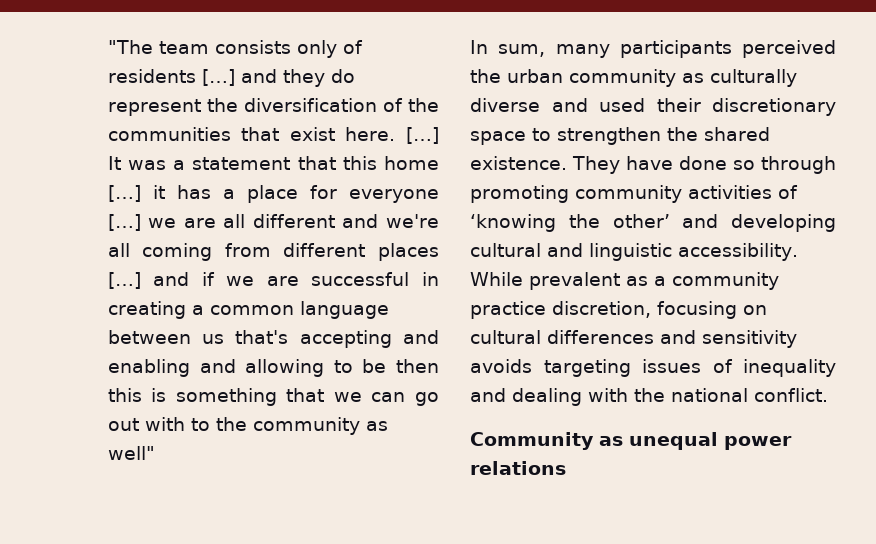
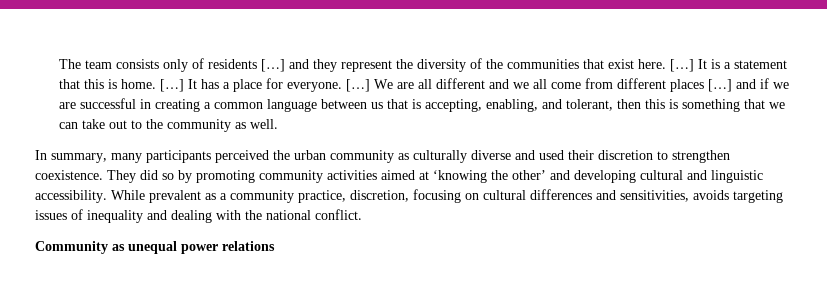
- "The team consists only of residents […] and they do represent the diversification of the communities that exist here.
+ The team consists only of residents […] and they represent the diversity of the communities that exist here.
- It was a statement that this home […] it has a place for everyone […] we are all different and we're all coming from different places […] and if we are successful in creating a common language between us that's accepting and enabling and allowing to be then this is something that we can go out with to the community as well"
+ It is a statement that this is home. […] It has a place for everyone. […] We are all different and we all come from different places […] and if we are successful in creating a common language between us that is accepting, enabling, and tolerant, then this is something that we can take out to the community as well.
- In sum, many participants perceived the urban community as culturally diverse and used their discretionary space to strengthen the shared existence. They have done so through promoting community activities of ‘knowing the other’ and developing cultural and linguistic accessibility.
+ In summary, many participants perceived the urban community as culturally diverse and used their discretion to strengthen coexistence. They did so by promoting community activities aimed at ‘knowing the other’ and developing cultural and linguistic accessibility.
- While prevalent as a community practice discretion, focusing on cultural differences and sensitivity avoids targeting issues of inequality and dealing with the national conflict.
+ While prevalent as a community practice, discretion, focusing on cultural differences and sensitivities, avoids targeting issues of inequality and dealing with the national conflict.

